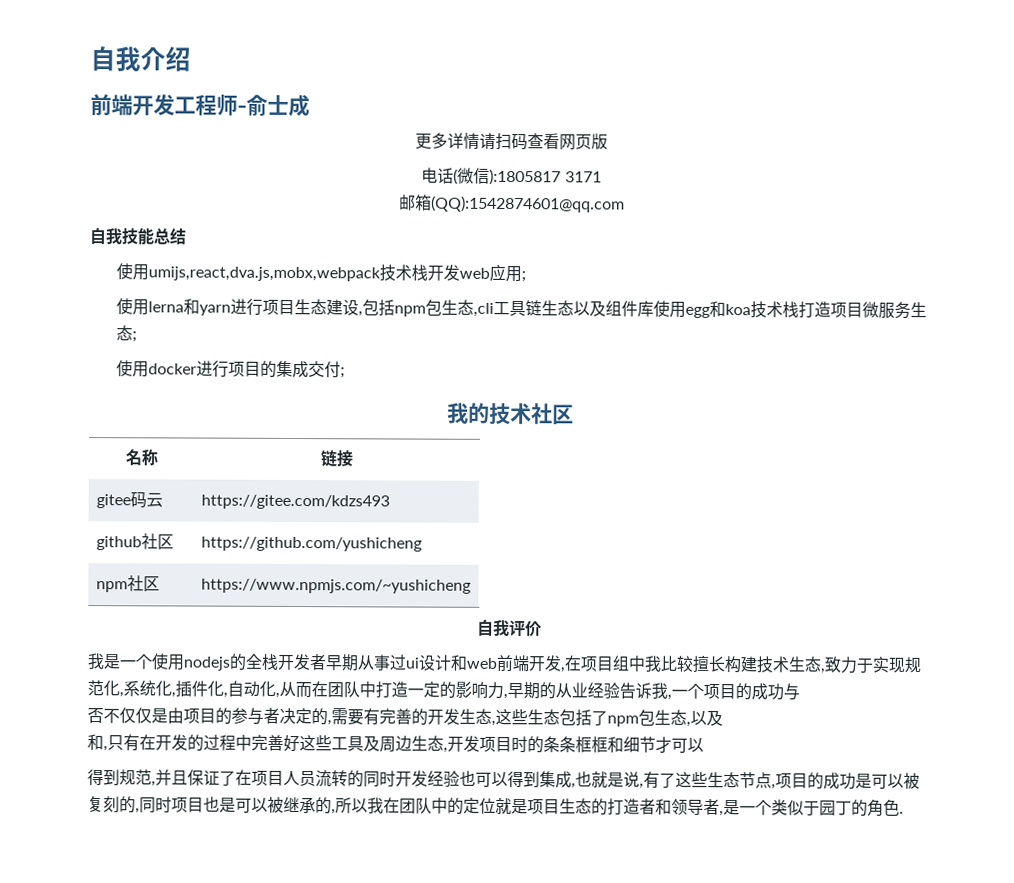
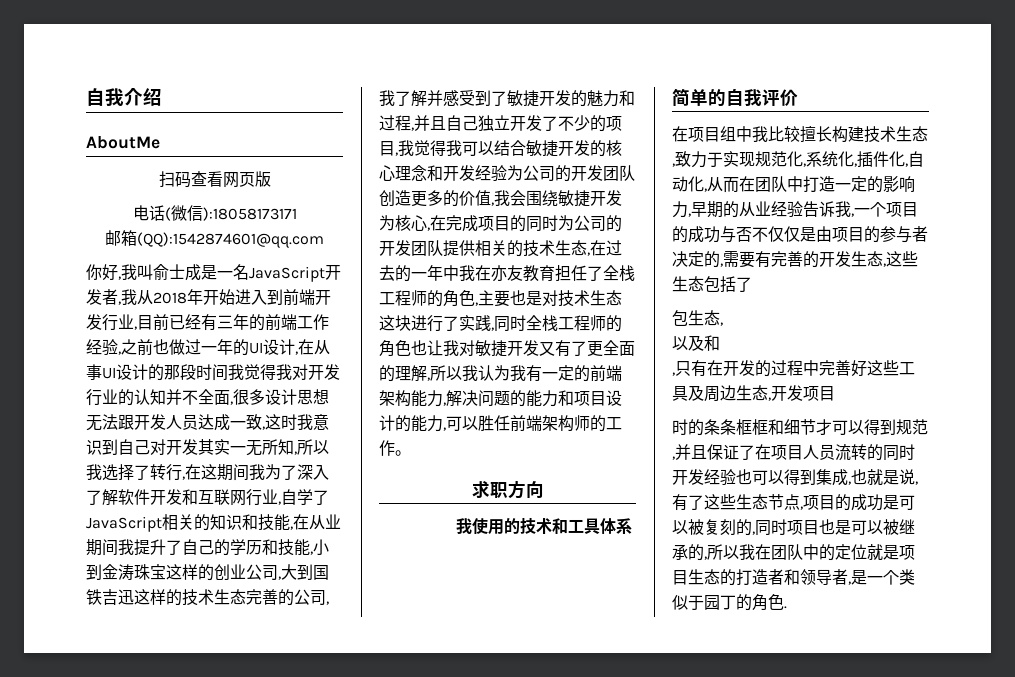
- 前端开发工程师-俞士成
- 更多详情请扫码查看网页版
+ AboutMe
+ 扫码查看网页版
- 电话(微信):1805817 3171
+ 电话(微信):18058173171
- 自我技能总结
- 使用umijs,react,dva.js,mobx,webpack技术栈开发web应用;
- 使用lerna和yarn进行项目生态建设,包括npm包生态,cli工具链生态以及组件库使用egg和koa技术栈打造项目微服务生态;
- 使用docker进行项目的集成交付;
- 我的技术社区
- 名称 | 链接
- gitee码云 | https://gitee.com/kdzs493
- github社区 | https://github.com/yushicheng
- npm社区 | https://www.npmjs.com/~yushicheng
- 自我评价
- 我是一个使用nodejs的全栈开发者早期从事过ui设计和web前端开发,在项目组中我比较擅长构建技术生态,致力于实现规范化,系统化,插件化,自动化,从而在团队中打造一定的影响力,早期的从业经验告诉我,一个项目的成功与
- 否不仅仅是由项目的参与者决定的,需要有完善的开发生态,这些生态包括了npm包生态,以及
- 和,只有在开发的过程中完善好这些工具及周边生态,开发项目时的条条框框和细节才可以
- 得到规范,并且保证了在项目人员流转的同时开发经验也可以得到集成,也就是说,有了这些生态节点,项目的成功是可以被复刻的,同时项目也是可以被继承的,所以我在团队中的定位就是项目生态的打造者和领导者,是一个类似于园丁的角色.
+ 你好,我叫俞士成是一名JavaScript开发者,我从2018年开始进入到前端开发行业,目前已经有三年的前端工作经验,之前也做过一年的UI设计,在从事UI设计的那段时间我觉得我对开发行业的认知并不全面,很多设计思想无法跟开发人员达成一致,这时我意识到自己对开发其实一无所知,所以我选择了转行,在这期间我为了深入了解软件开发和互联网行业,自学了JavaScript相关的知识和技能,在从业期间我提升了自己的学历和技能,小到金涛珠宝这样的创业公司,大到国铁吉迅这样的技术生态完善的公司,我了解并感受到了敏捷开发的魅力和过程,并且自己独立开发了不少的项目,我觉得我可以结合敏捷开发的核心理念和开发经验为公司的开发团队创造更多的价值,我会围绕敏捷开发为核心,在完成项目的同时为公司的开发团队提供相关的技术生态,在过去的一年中我在亦友教育担任了全栈工程师的角色,主要也是对技术生态这块进行了实践,同时全栈工程师的角色也让我对敏捷开发又有了更全面的理解,所以我认为我有一定的前端架构能力,解决问题的能力和项目设计的能力,可以胜任前端架构师的工作。
+ 求职方向
+ 我使用的技术和工具体系
+ 简单的自我评价
+ 在项目组中我比较擅长构建技术生态,致力于实现规范化,系统化,插件化,自动化,从而在团队中打造一定的影响力,早期的从业经验告诉我,一个项目的成功与否不仅仅是由项目的参与者决定的,需要有完善的开发生态,这些生态包括了
+ 包生态,
+ 以及和
+ ,只有在开发的过程中完善好这些工具及周边生态,开发项目
+ 时的条条框框和细节才可以得到规范,并且保证了在项目人员流转的同时开发经验也可以得到集成,也就是说,有了这些生态节点,项目的成功是可以被复刻的,同时项目也是可以被继承的,所以我在团队中的定位就是项目生态的打造者和领导者,是一个类似于园丁的角色.

